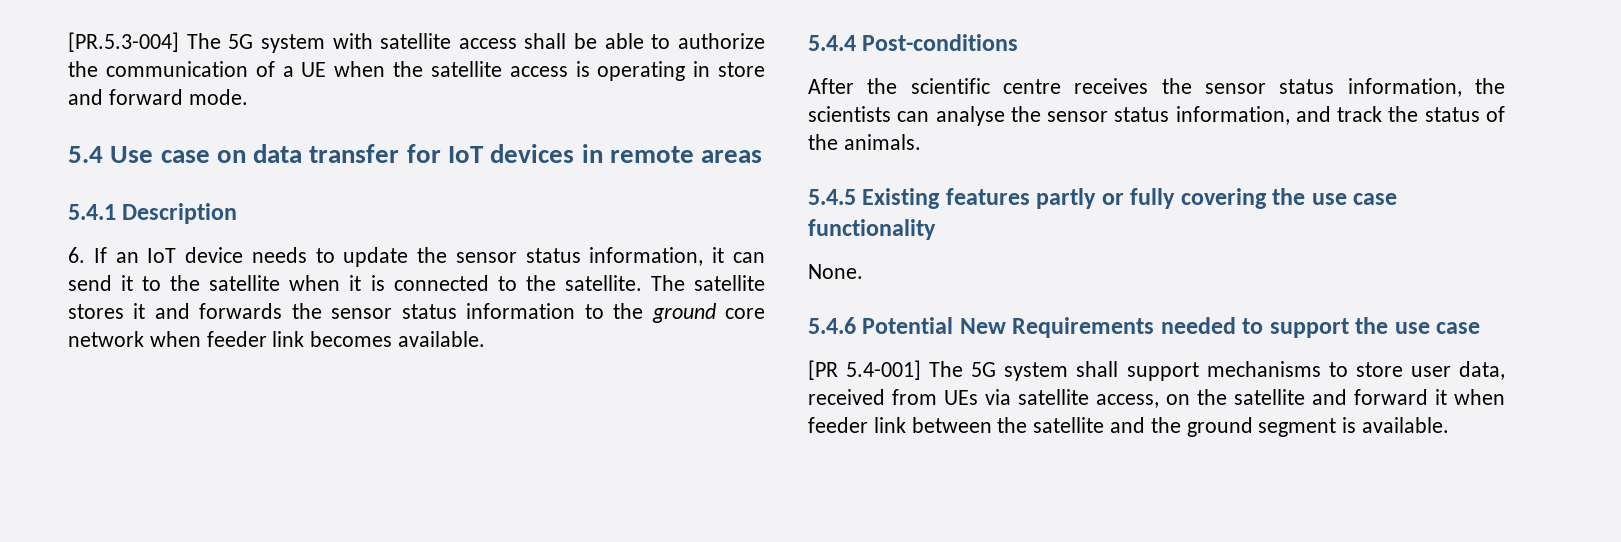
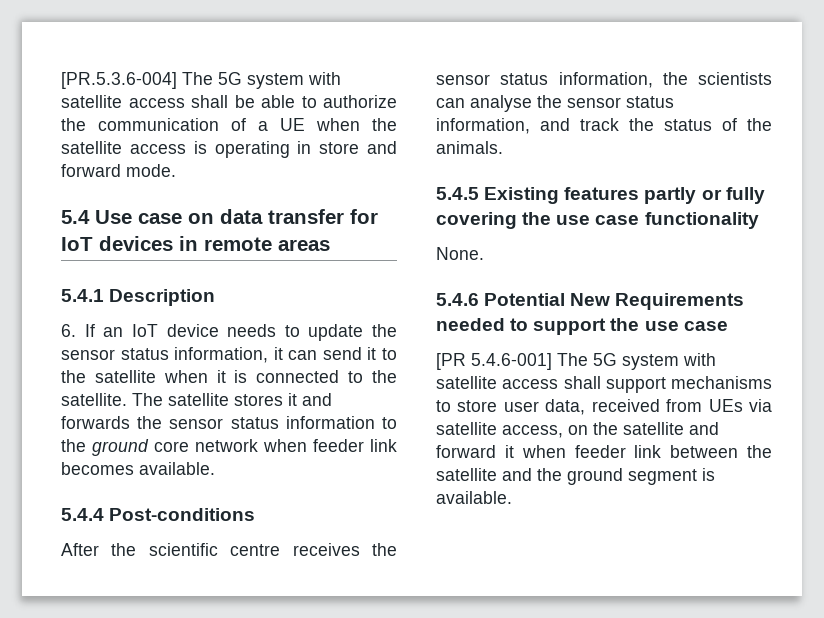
- [PR.5.3-004] The 5G system with satellite access shall be able to authorize the communication of a UE when the satellite access is operating in store and forward mode.
+ [PR.5.3.6-004] The 5G system with satellite access shall be able to authorize the communication of a UE when the satellite access is operating in store and forward mode.
- [PR 5.4-001] The 5G system shall support mechanisms to store user data, received from UEs via satellite access, on the satellite and forward it when feeder link between the satellite and the ground segment is available.
+ [PR 5.4.6-001] The 5G system with satellite access shall support mechanisms to store user data, received from UEs via satellite access, on the satellite and forward it when feeder link between the satellite and the ground segment is available.

